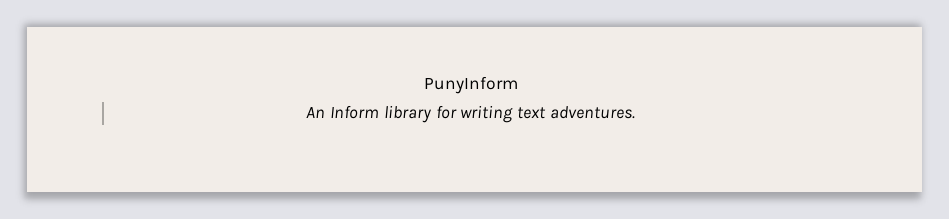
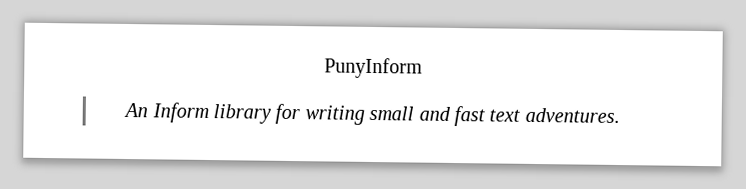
- An Inform library for writing text adventures.
+ An Inform library for writing small and fast text adventures.

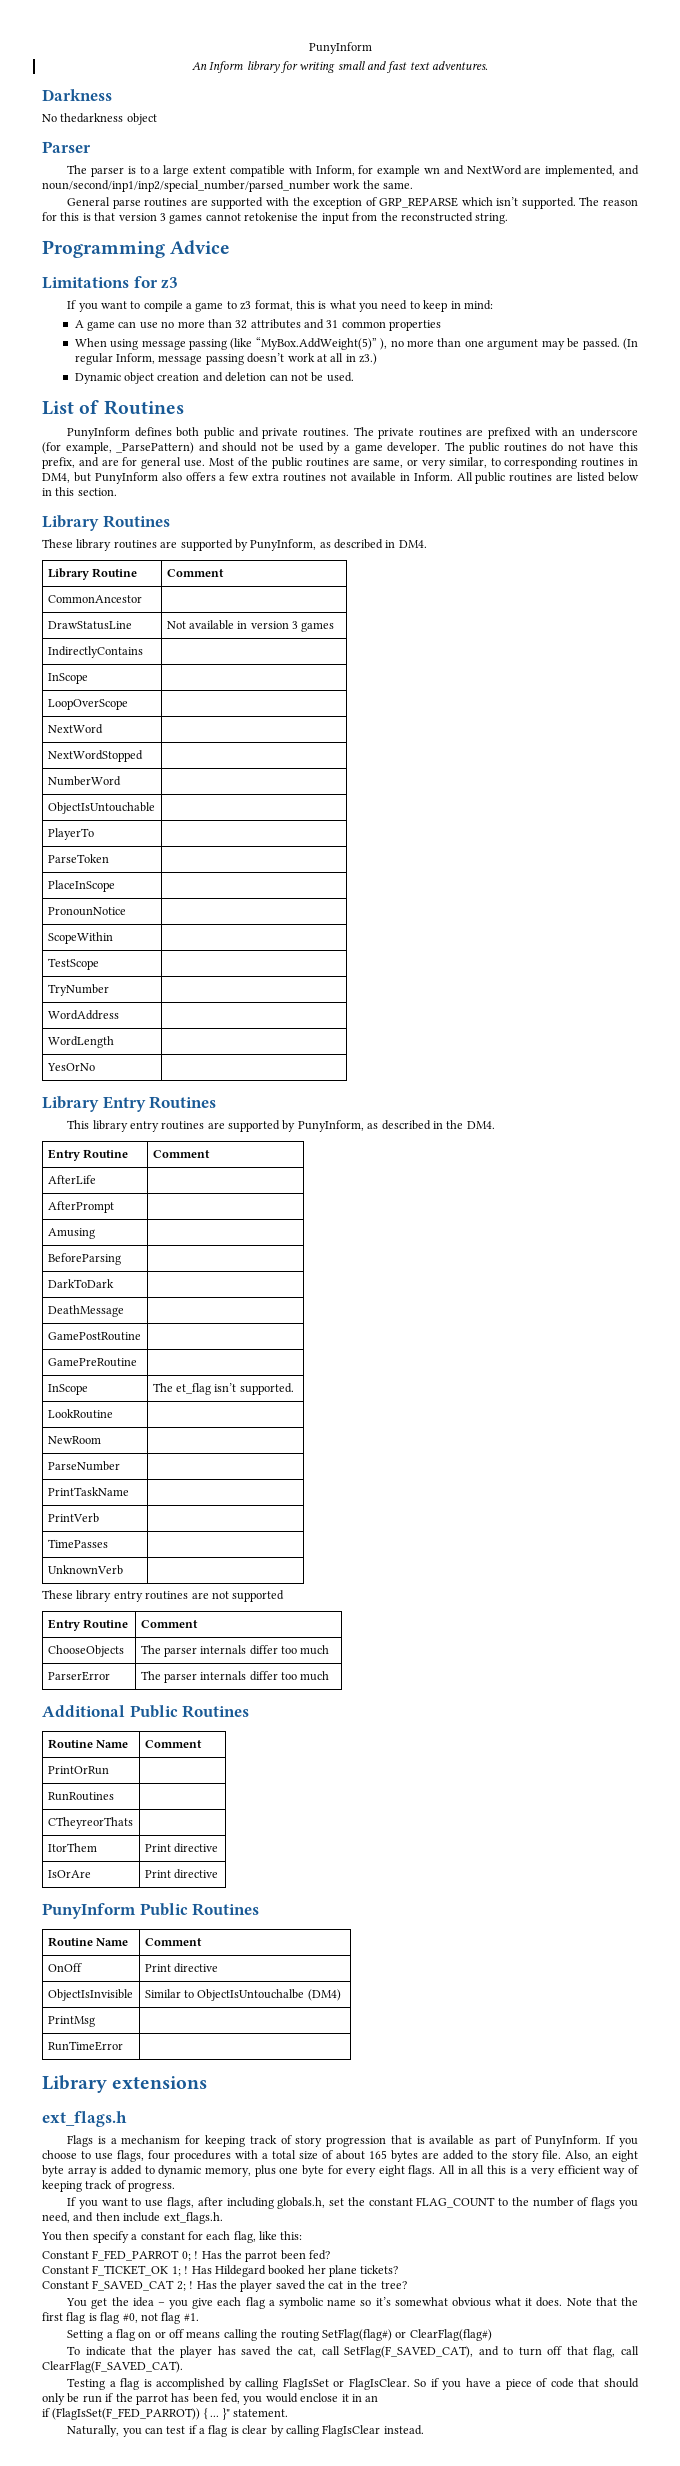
+ Darkness
+ No thedarkness object
+ Parser
+ The parser is to a large extent compatible with Inform, for example wn and NextWord are implemented, and noun/second/inp1/inp2/special_number/parsed_number work the same.
+ General parse routines are supported with the exception of GRP_REPARSE which isn’t supported. The reason for this is that version 3 games cannot retokenise the input from the reconstructed string.
+ Programming Advice
+ Limitations for z3
+ If you want to compile a game to z3 format, this is what you need to keep in mind:
+ A game can use no more than 32 attributes and 31 common properties
+ When using message passing (like “MyBox.AddWeight(5)” ), no more than one argument may be passed. (In regular Inform, message passing doesn’t work at all in z3.)
+ Dynamic object creation and deletion can not be used.
+ List of Routines
+ PunyInform defines both public and private routines. The private routines are prefixed with an underscore (for example, _ParsePattern) and should not be used by a game developer. The public routines do not have this prefix, and are for general use. Most of the public routines are same, or very similar, to corresponding routines in DM4, but PunyInform also offers a few extra routines not available in Inform. All public routines are listed below in this section.
+ Library Routines
+ These library routines are supported by PunyInform, as described in DM4.
+ Library Routine | Comment
+ CommonAncestor |
+ DrawStatusLine | Not available in version 3 games
+ IndirectlyContains |
+ InScope |
+ LoopOverScope |
+ NextWord |
+ NextWordStopped |
+ NumberWord |
+ ObjectIsUntouchable |
+ PlayerTo |
+ ParseToken |
+ PlaceInScope |
+ PronounNotice |
+ ScopeWithin |
+ TestScope |
+ TryNumber |
+ WordAddress |
+ WordLength |
+ YesOrNo |
+ Library Entry Routines
+ This library entry routines are supported by PunyInform, as described in the DM4.
+ Entry Routine | Comment
+ AfterLife |
+ AfterPrompt |
+ Amusing |
+ BeforeParsing |
+ DarkToDark |
+ DeathMessage |
+ GamePostRoutine |
+ GamePreRoutine |
+ InScope | The et_flag isn’t supported.
+ LookRoutine |
+ NewRoom |
+ ParseNumber |
+ PrintTaskName |
+ PrintVerb |
+ TimePasses |
+ UnknownVerb |
+ These library entry routines are not supported
+ Entry Routine | Comment
+ ChooseObjects | The parser internals differ too much
+ ParserError | The parser internals differ too much
+ Additional Public Routines
+ Routine Name | Comment
+ PrintOrRun |
+ RunRoutines |
+ CTheyreorThats |
+ ItorThem | Print directive
+ IsOrAre | Print directive
+ PunyInform Public Routines
+ Routine Name | Comment
+ OnOff | Print directive
+ ObjectIsInvisible | Similar to ObjectIsUntouchalbe (DM4)
+ PrintMsg |
+ RunTimeError |
+ Library extensions
+ ext_flags.h
+ Flags is a mechanism for keeping track of story progression that is available as part of PunyInform. If you choose to use flags, four procedures with a total size of about 165 bytes are added to the story file. Also, an eight byte array is added to dynamic memory, plus one byte for every eight flags. All in all this is a very efficient way of keeping track of progress.
+ If you want to use flags, after including globals.h, set the constant FLAG_COUNT to the number of flags you need, and then include ext_flags.h.
+ You then specify a constant for each flag, like this:
+ Constant F_FED_PARROT 0; ! Has the parrot been fed?
+ Constant F_TICKET_OK 1; ! Has Hildegard booked her plane tickets?
+ Constant F_SAVED_CAT 2; ! Has the player saved the cat in the tree?
+ You get the idea – you give each flag a symbolic name so it’s somewhat obvious what it does. Note that the first flag is flag #0, not flag #1.
+ Setting a flag on or off means calling the routing SetFlag(flag#) or ClearFlag(flag#)
+ To indicate that the player has saved the cat, call SetFlag(F_SAVED_CAT), and to turn off that flag, call ClearFlag(F_SAVED_CAT).
+ Testing a flag is accomplished by calling FlagIsSet or FlagIsClear. So if you have a piece of code that should only be run if the parrot has been fed, you would enclose it in an
+ if (FlagIsSet(F_FED_PARROT)) { ... }" statement.
+ Naturally, you can test if a flag is clear by calling FlagIsClear instead.

